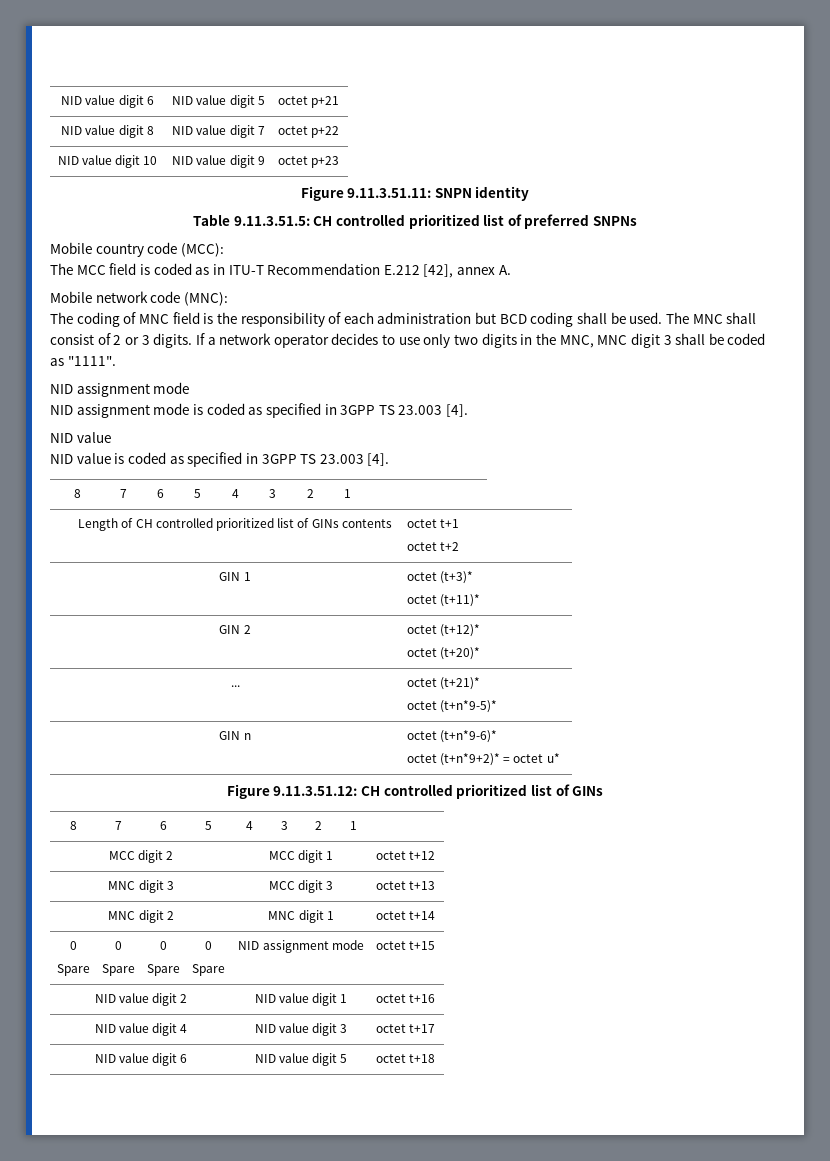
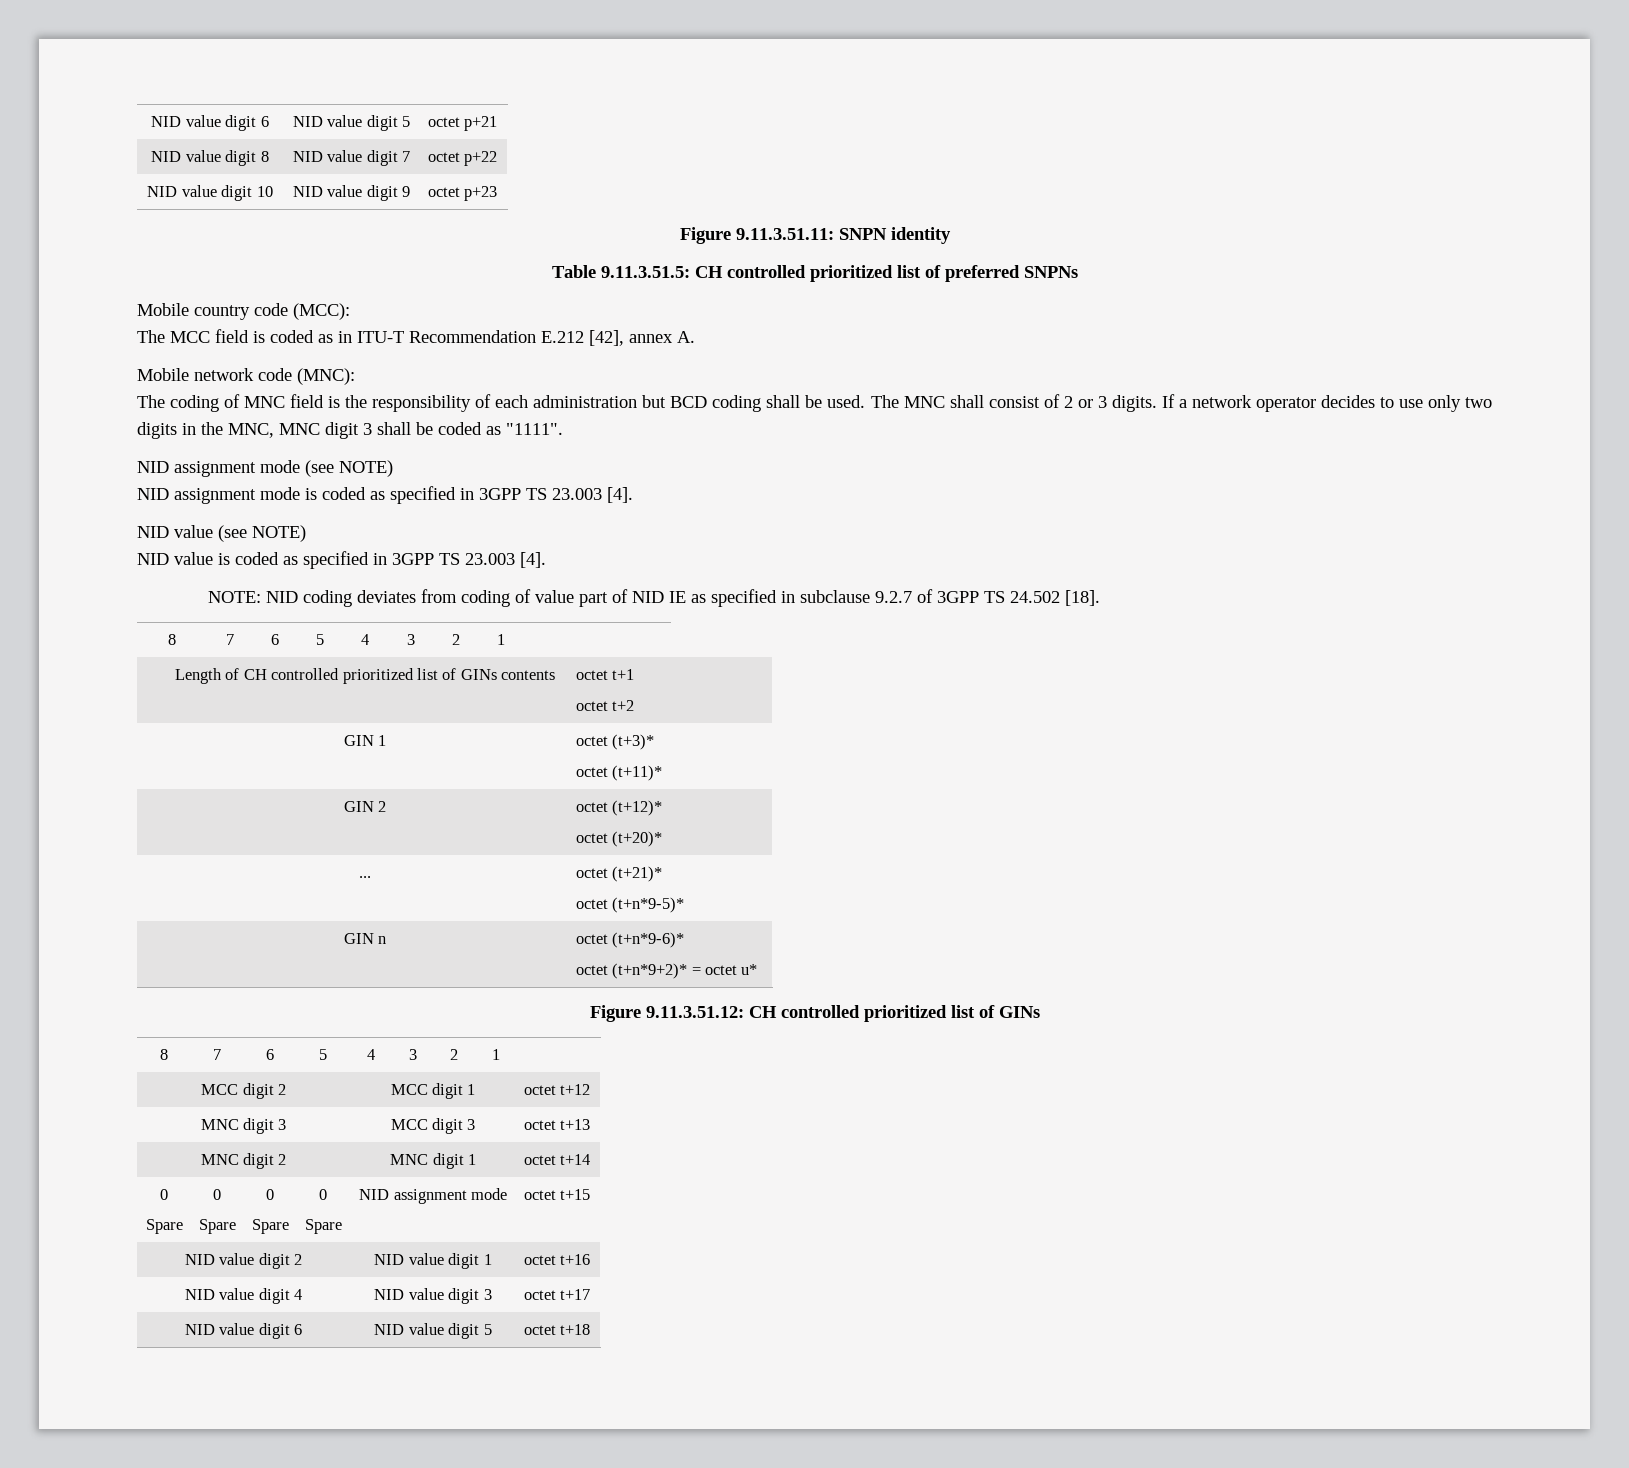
  If a network operator decides to use only two digits in the MNC, MNC digit 3 shall be coded as "1111".
- NID assignment mode
+ NID assignment mode (see NOTE)
  NID assignment mode is coded as specified in 3GPP TS 23.003 [4].
- NID value
+ NID value (see NOTE)
+ NOTE: NID coding deviates from coding of value part of NID IE as specified in subclause 9.2.7 of 3GPP TS 24.502 [18].

